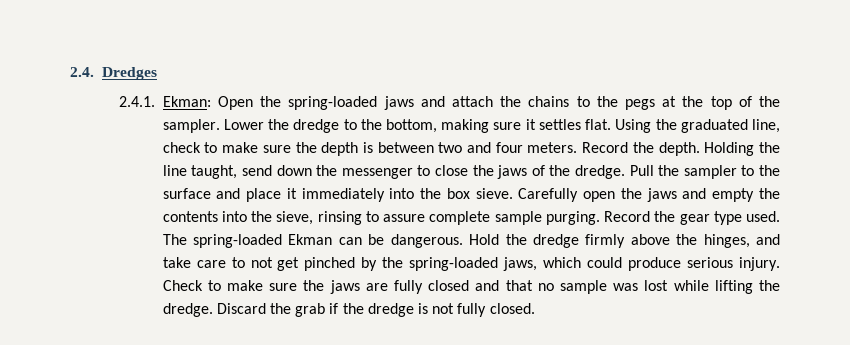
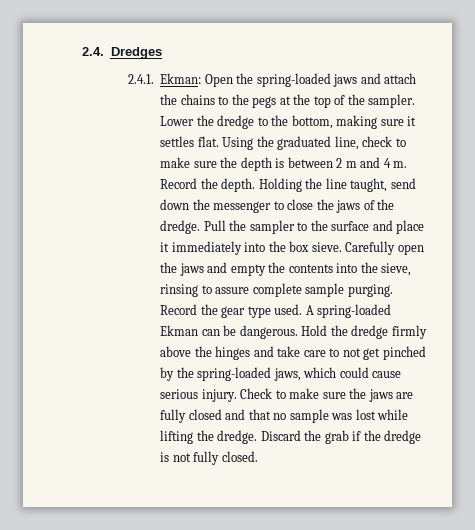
- Using the graduated line, check to make sure the depth is between two and four meters.
+ Using the graduated line, check to make sure the depth is between 2 m and 4 m.
- The spring-loaded Ekman can be dangerous.
+ A spring-loaded Ekman can be dangerous.
- Hold the dredge firmly above the hinges, and take care to not get pinched by the spring-loaded jaws, which could produce serious injury.
+ Hold the dredge firmly above the hinges and take care to not get pinched by the spring-loaded jaws, which could cause serious injury.

